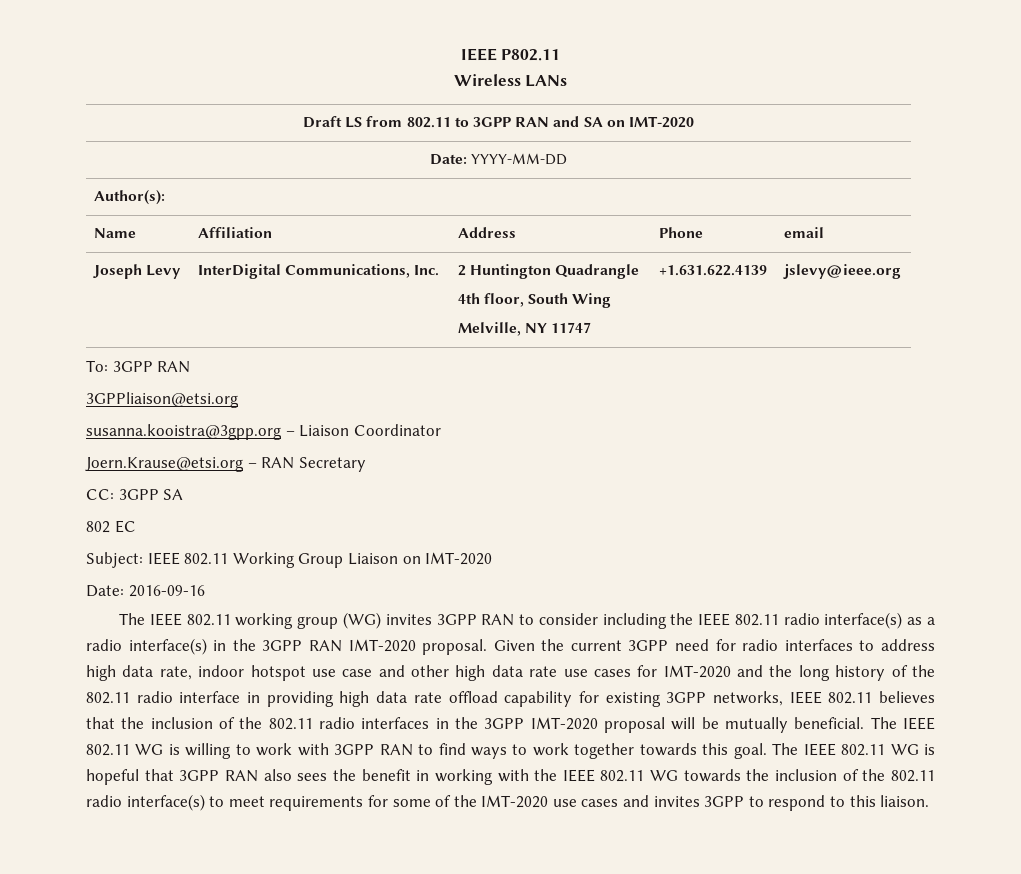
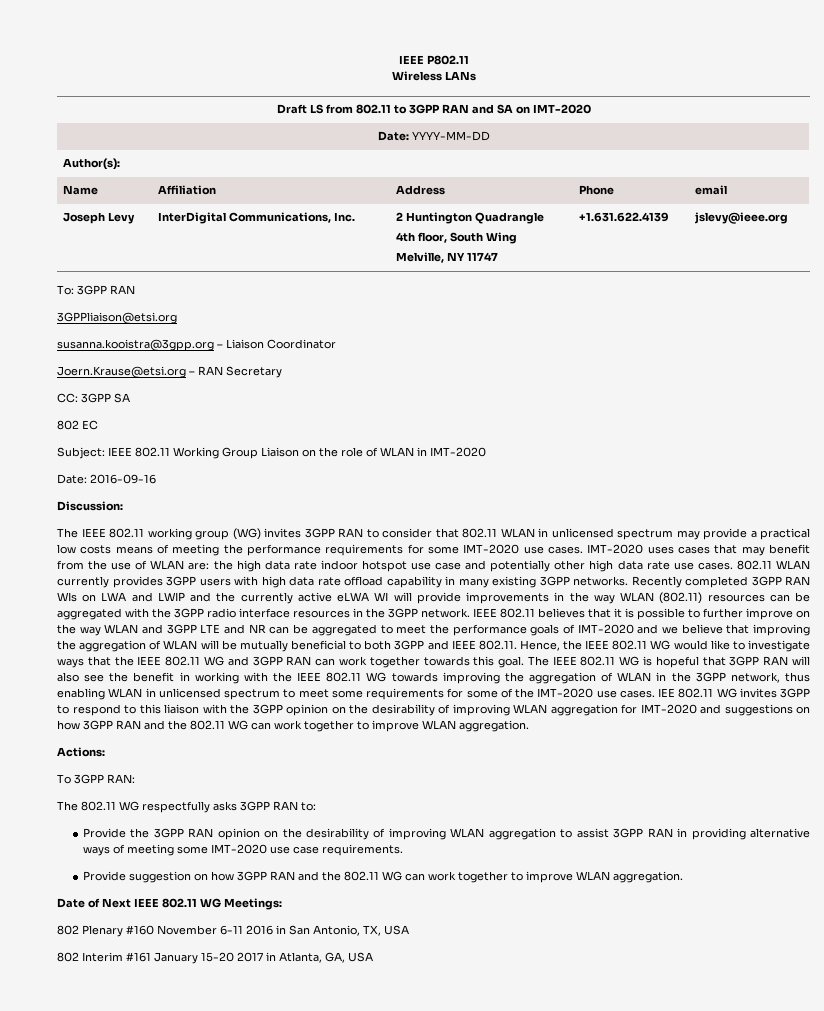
- Subject: IEEE 802.11 Working Group Liaison on IMT-2020
+ Subject: IEEE 802.11 Working Group Liaison on the role of WLAN in IMT-2020
+ Discussion:
- The IEEE 802.11 working group (WG) invites 3GPP RAN to consider including the IEEE 802.11 radio interface(s) as a radio interface(s) in the 3GPP RAN IMT-2020 proposal. Given the current 3GPP need for radio interfaces to address high data rate, indoor hotspot use case and other high data rate use cases for IMT-2020 and the long history of the 802.11 radio interface in providing high data rate offload capability for existing 3GPP networks, IEEE 802.11 believes that the inclusion of the 802.11 radio interfaces in the 3GPP IMT-2020 proposal will be mutually beneficial. The IEEE 802.11 WG is willing to work with 3GPP RAN to find ways to work together towards this goal.
+ The IEEE 802.11 working group (WG) invites 3GPP RAN to consider that 802.11 WLAN in unlicensed spectrum may provide a practical low costs means of meeting the performance requirements for some IMT-2020 use cases. IMT-2020 uses cases that may benefit from the use of WLAN are: the high data rate indoor hotspot use case and potentially other high data rate use cases. 802.11 WLAN currently provides 3GPP users with high data rate offload capability in many existing 3GPP networks. Recently completed 3GPP RAN WIs on LWA and LWIP and the currently active eLWA WI will provide improvements in the way WLAN (802.11) resources can be aggregated with the 3GPP radio interface resources in the 3GPP network. IEEE 802.11 believes that it is possible to further improve on the way WLAN and 3GPP LTE and NR can be aggregated to meet the performance goals of IMT-2020 and we believe that improving the aggregation of WLAN will be mutually beneficial to both 3GPP and IEEE 802.11. Hence, the IEEE 802.11 WG would like to investigate ways that the IEEE 802.11 WG and 3GPP RAN can work together towards this goal.
- The IEEE 802.11 WG is hopeful that 3GPP RAN also sees the benefit in working with the IEEE 802.11 WG towards the inclusion of the 802.11 radio interface(s) to meet requirements for some of the IMT-2020 use cases and invites 3GPP to respond to this liaison.
+ The IEEE 802.11 WG is hopeful that 3GPP RAN will also see the benefit in working with the IEEE 802.11 WG towards improving the aggregation of WLAN in the 3GPP network, thus enabling WLAN in unlicensed spectrum to meet some requirements for some of the IMT-2020 use cases. IEE 802.11 WG invites 3GPP to respond to this liaison with the 3GPP opinion on the desirability of improving WLAN aggregation for IMT-2020 and suggestions on how 3GPP RAN and the 802.11 WG can work together to improve WLAN aggregation.
+ Actions:
+ To 3GPP RAN:
+ The 802.11 WG respectfully asks 3GPP RAN to:
+ Provide the 3GPP RAN opinion on the desirability of improving WLAN aggregation to assist 3GPP RAN in providing alternative ways of meeting some IMT-2020 use case requirements.
+ Provide suggestion on how 3GPP RAN and the 802.11 WG can work together to improve WLAN aggregation.
+ Date of Next IEEE 802.11 WG Meetings:
+ 802 Plenary #160 November 6-11 2016 in San Antonio, TX, USA
+ 802 Interim #161 January 15-20 2017 in Atlanta, GA, USA

